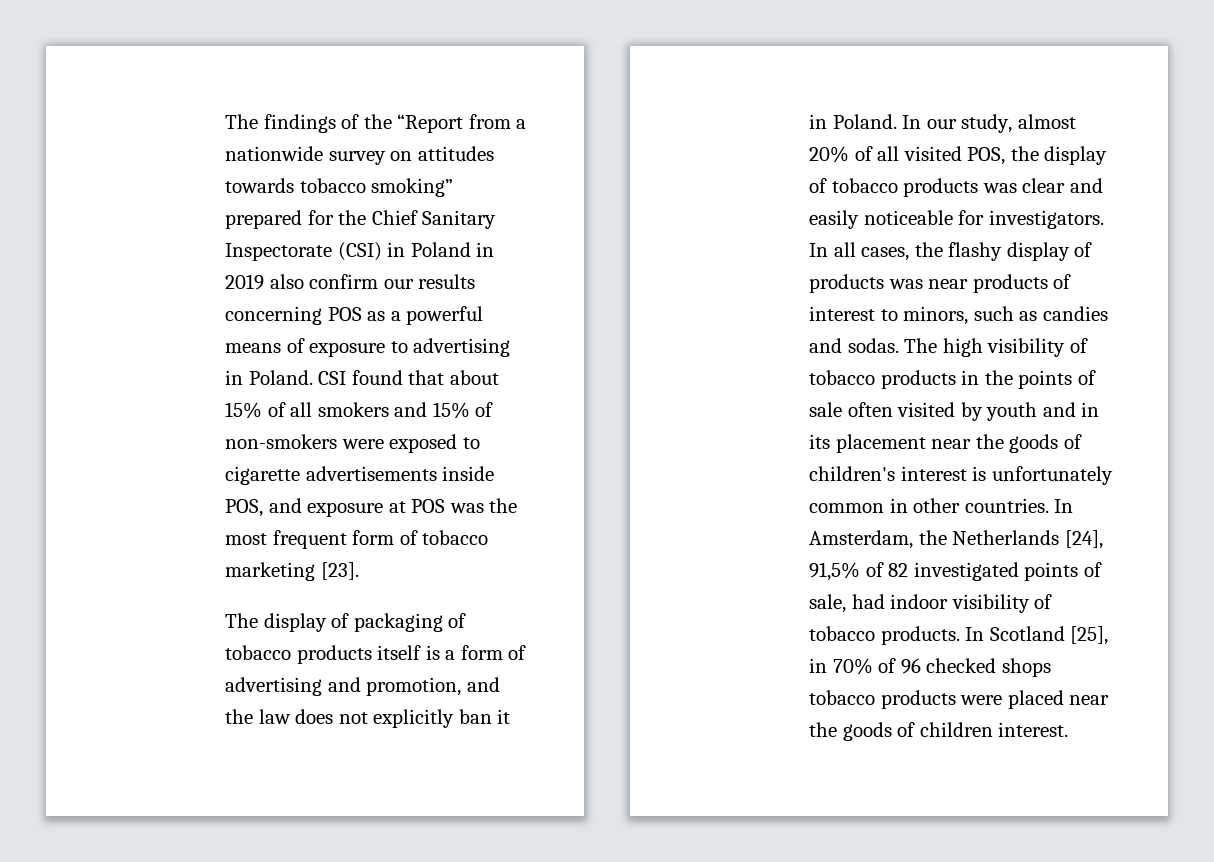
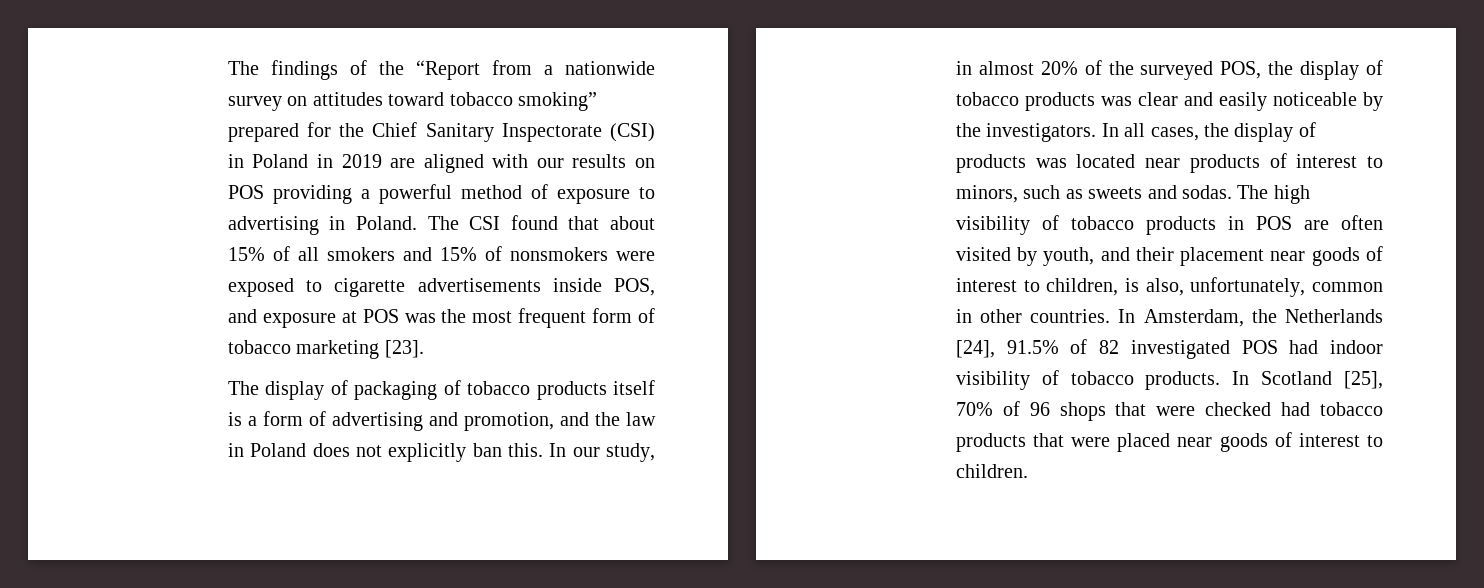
- The findings of the “Report from a nationwide survey on attitudes towards tobacco smoking” prepared for the Chief Sanitary Inspectorate (CSI) in Poland in 2019 also confirm our results concerning POS as a powerful means of exposure to advertising in Poland.
+ The findings of the “Report from a nationwide survey on attitudes toward tobacco smoking” prepared for the Chief Sanitary Inspectorate (CSI) in Poland in 2019 are aligned with our results on POS providing a powerful method of exposure to advertising in Poland.
- CSI found that about 15% of all smokers and 15% of non-smokers were exposed to cigarette advertisements inside POS, and exposure at POS was the most frequent form of tobacco marketing [23].
+ The CSI found that about 15% of all smokers and 15% of nonsmokers were exposed to cigarette advertisements inside POS, and exposure at POS was the most frequent form of tobacco marketing [23].
- The display of packaging of tobacco products itself is a form of advertising and promotion, and the law does not explicitly ban it in Poland.
+ The display of packaging of tobacco products itself is a form of advertising and promotion, and the law in Poland does not explicitly ban this.
- In our study, almost 20% of all visited POS, the display of tobacco products was clear and easily noticeable for investigators.
+ In our study, in almost 20% of the surveyed POS, the display of tobacco products was clear and easily noticeable by the investigators.
- In all cases, the flashy display of products was near products of interest to minors, such as candies and sodas.
+ In all cases, the display of products was located near products of interest to minors, such as sweets and sodas.
- The high visibility of tobacco products in the points of sale often visited by youth and in its placement near the goods of children's interest is unfortunately common in other countries.
+ The high visibility of tobacco products in POS are often visited by youth, and their placement near goods of interest to children, is also, unfortunately, common in other countries.
- In Amsterdam, the Netherlands [24], 91,5% of 82 investigated points of sale, had indoor visibility of tobacco products.
+ In Amsterdam, the Netherlands [24], 91.5% of 82 investigated POS had indoor visibility of tobacco products.
- In Scotland [25], in 70% of 96 checked shops tobacco products were placed near the goods of children interest.
+ In Scotland [25], 70% of 96 shops that were checked had tobacco products that were placed near goods of interest to children.

